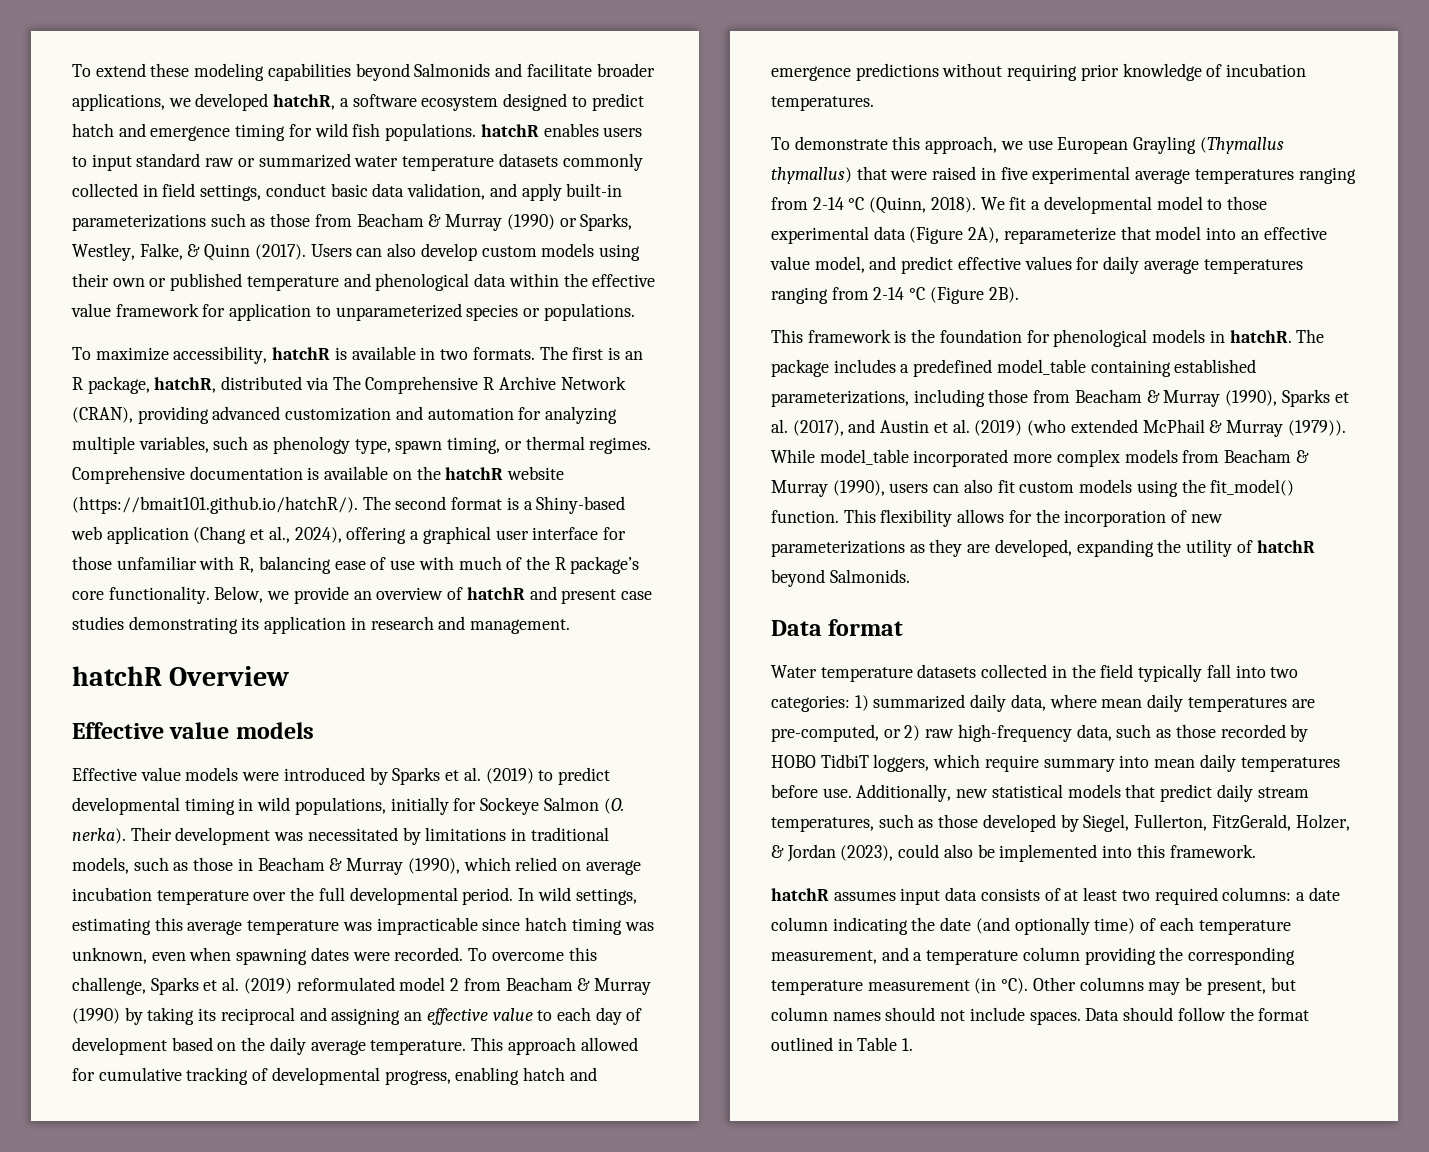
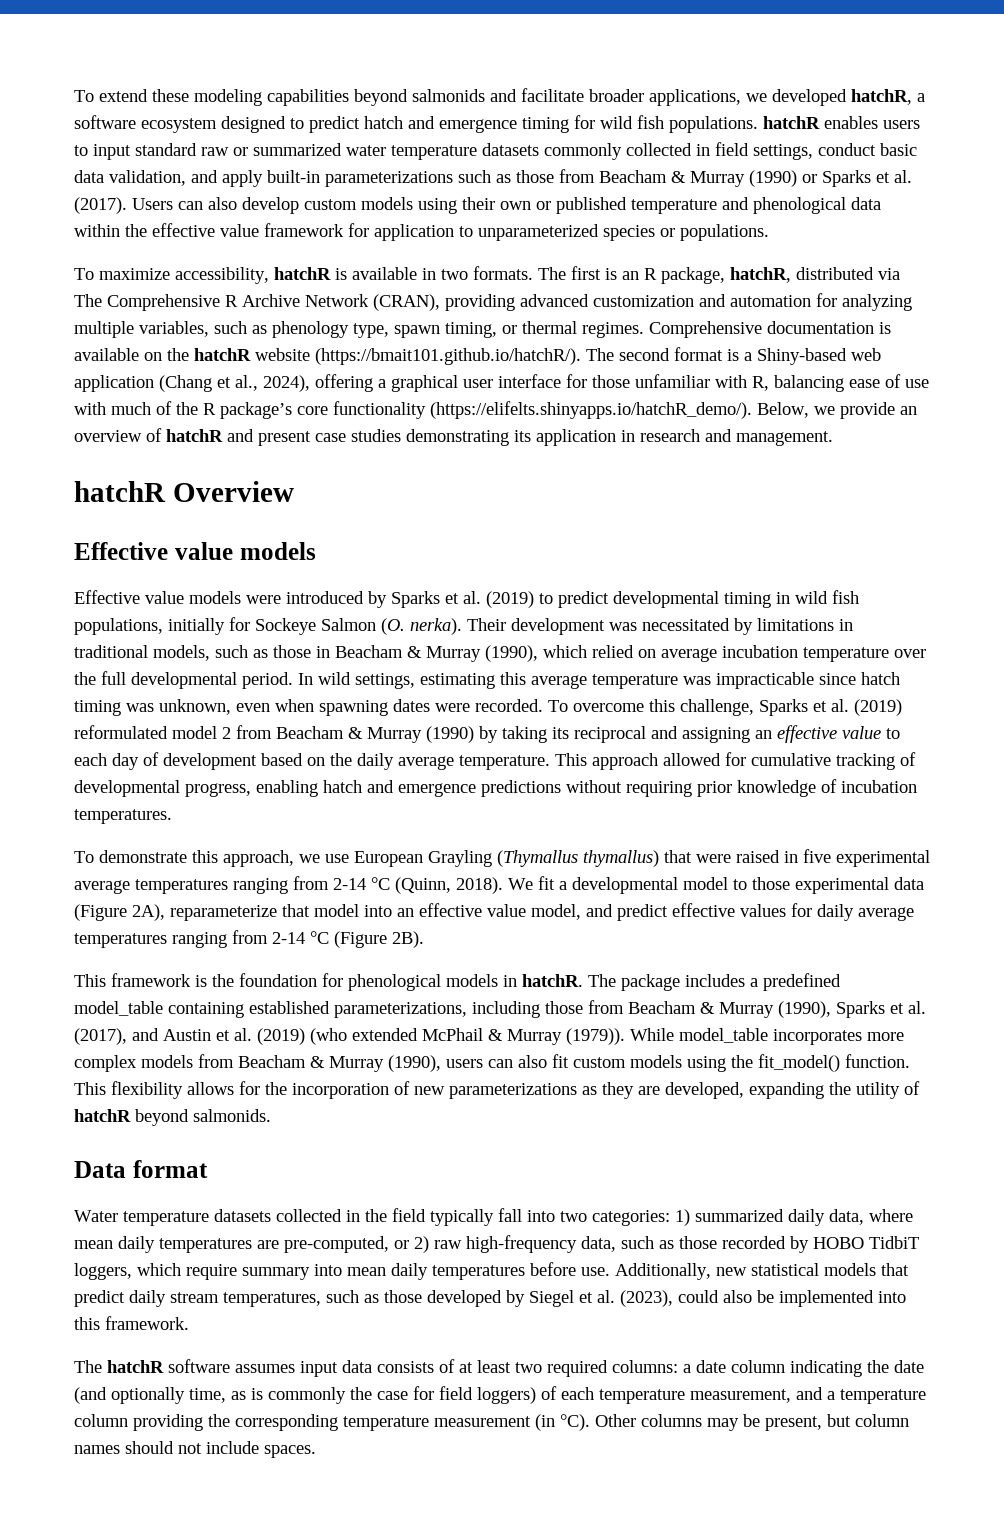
- To extend these modeling capabilities beyond Salmonids and facilitate broader applications, we developed hatchR, a software ecosystem designed to predict hatch and emergence timing for wild fish populations. hatchR enables users to input standard raw or summarized water temperature datasets commonly collected in field settings, conduct basic data validation, and apply built-in parameterizations such as those from Beacham & Murray (1990) or Sparks, Westley, Falke, & Quinn (2017).
+ To extend these modeling capabilities beyond salmonids and facilitate broader applications, we developed hatchR, a software ecosystem designed to predict hatch and emergence timing for wild fish populations. hatchR enables users to input standard raw or summarized water temperature datasets commonly collected in field settings, conduct basic data validation, and apply built-in parameterizations such as those from Beacham & Murray (1990) or Sparks et al. (2017).
- Comprehensive documentation is available on the hatchR website (https://bmait101.github.io/hatchR/). The second format is a Shiny-based web application (Chang et al., 2024), offering a graphical user interface for those unfamiliar with R, balancing ease of use with much of the R package’s core functionality. Below, we provide an overview of hatchR and present case studies demonstrating its application in research and management.
+ Comprehensive documentation is available on the hatchR website (https://bmait101.github.io/hatchR/). The second format is a Shiny-based web application (Chang et al., 2024), offering a graphical user interface for those unfamiliar with R, balancing ease of use with much of the R package’s core functionality (https://elifelts.shinyapps.io/hatchR_demo/). Below, we provide an overview of hatchR and present case studies demonstrating its application in research and management.
- Effective value models were introduced by Sparks et al. (2019) to predict developmental timing in wild populations, initially for Sockeye Salmon (O. nerka).
+ Effective value models were introduced by Sparks et al. (2019) to predict developmental timing in wild fish populations, initially for Sockeye Salmon (O. nerka).
- While model_table incorporated more complex models from Beacham & Murray (1990), users can also fit custom models using the fit_model() function.
+ While model_table incorporates more complex models from Beacham & Murray (1990), users can also fit custom models using the fit_model() function.
- This flexibility allows for the incorporation of new parameterizations as they are developed, expanding the utility of hatchR beyond Salmonids.
+ This flexibility allows for the incorporation of new parameterizations as they are developed, expanding the utility of hatchR beyond salmonids.
- Additionally, new statistical models that predict daily stream temperatures, such as those developed by Siegel, Fullerton, FitzGerald, Holzer, & Jordan (2023), could also be implemented into this framework.
+ Additionally, new statistical models that predict daily stream temperatures, such as those developed by Siegel et al. (2023), could also be implemented into this framework.
- hatchR assumes input data consists of at least two required columns: a date column indicating the date (and optionally time) of each temperature measurement, and a temperature column providing the corresponding temperature measurement (in °C).
+ The hatchR software assumes input data consists of at least two required columns: a date column indicating the date (and optionally time, as is commonly the case for field loggers) of each temperature measurement, and a temperature column providing the corresponding temperature measurement (in °C).
- Data should follow the format outlined in Table 1.

